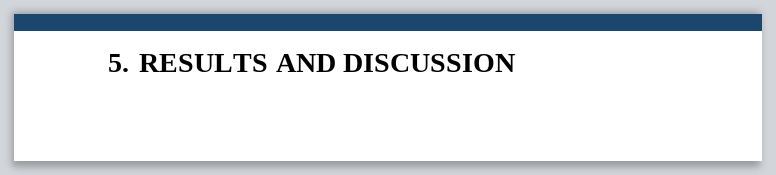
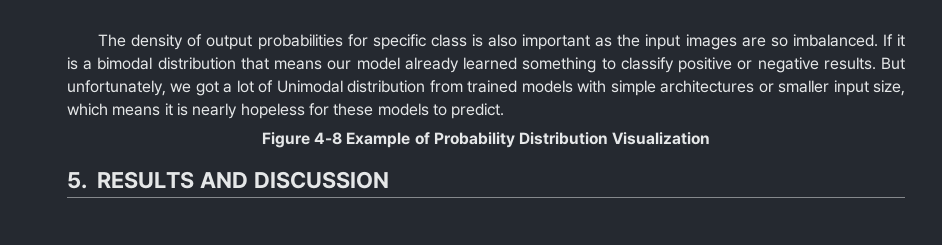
+ The density of output probabilities for specific class is also important as the input images are so imbalanced. If it is a bimodal distribution that means our model already learned something to classify positive or negative results. But unfortunately, we got a lot of Unimodal distribution from trained models with simple architectures or smaller input size, which means it is nearly hopeless for these models to predict.
+ Figure 4-8 Example of Probability Distribution Visualization

